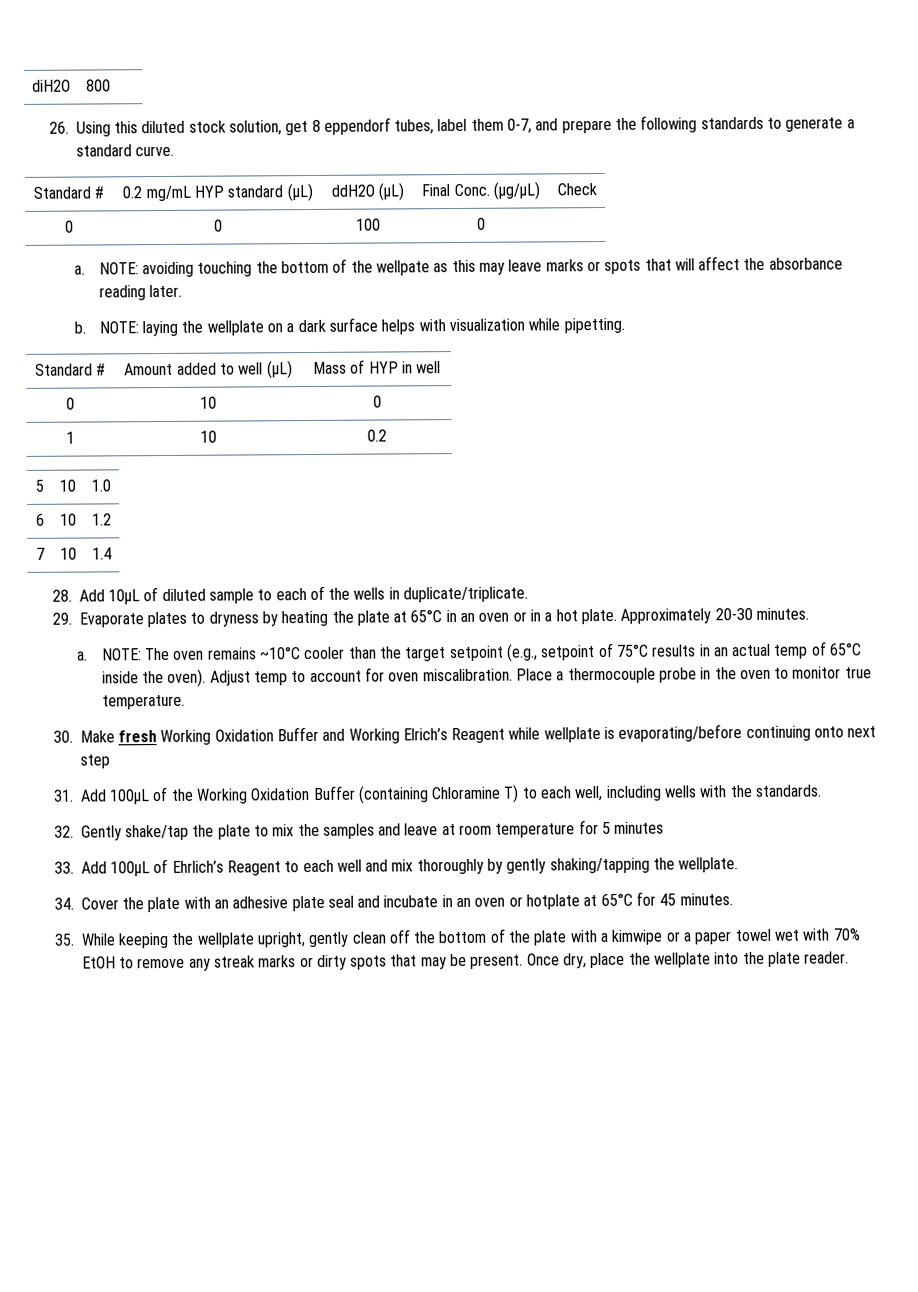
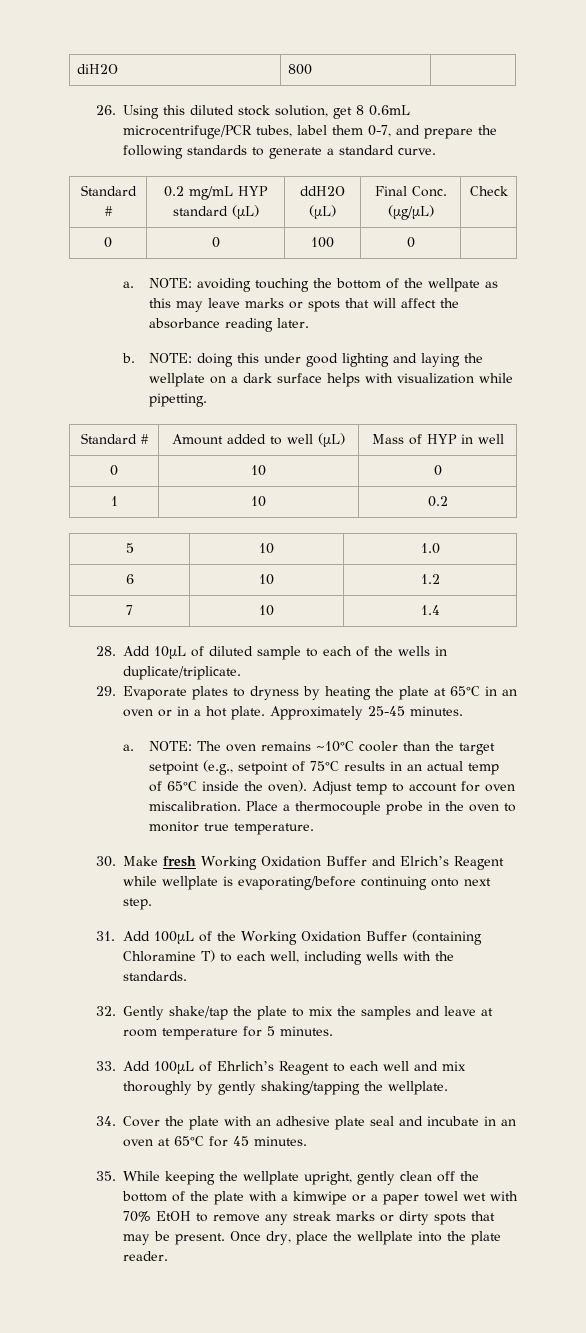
- 26. Using this diluted stock solution, get 8 eppendorf tubes, label them 0-7, and prepare the following standards to generate a standard curve.
+ 26. Using this diluted stock solution, get 8 0.6mL microcentrifuge/PCR tubes, label them 0-7, and prepare the following standards to generate a standard curve.
- NOTE: laying the wellplate on a dark surface helps with visualization while pipetting.
+ NOTE: doing this under good lighting and laying the wellplate on a dark surface helps with visualization while pipetting.
- Approximately 20-30 minutes.
+ Approximately 25-45 minutes.
- 30. Make fresh Working Oxidation Buffer and Working Elrich’s Reagent while wellplate is evaporating/before continuing onto next step
+ 30. Make fresh Working Oxidation Buffer and Elrich’s Reagent while wellplate is evaporating/before continuing onto next step.
- 32. Gently shake/tap the plate to mix the samples and leave at room temperature for 5 minutes
+ 32. Gently shake/tap the plate to mix the samples and leave at room temperature for 5 minutes.
- 34. Cover the plate with an adhesive plate seal and incubate in an oven or hotplate at 65°C for 45 minutes.
+ 34. Cover the plate with an adhesive plate seal and incubate in an oven at 65°C for 45 minutes.

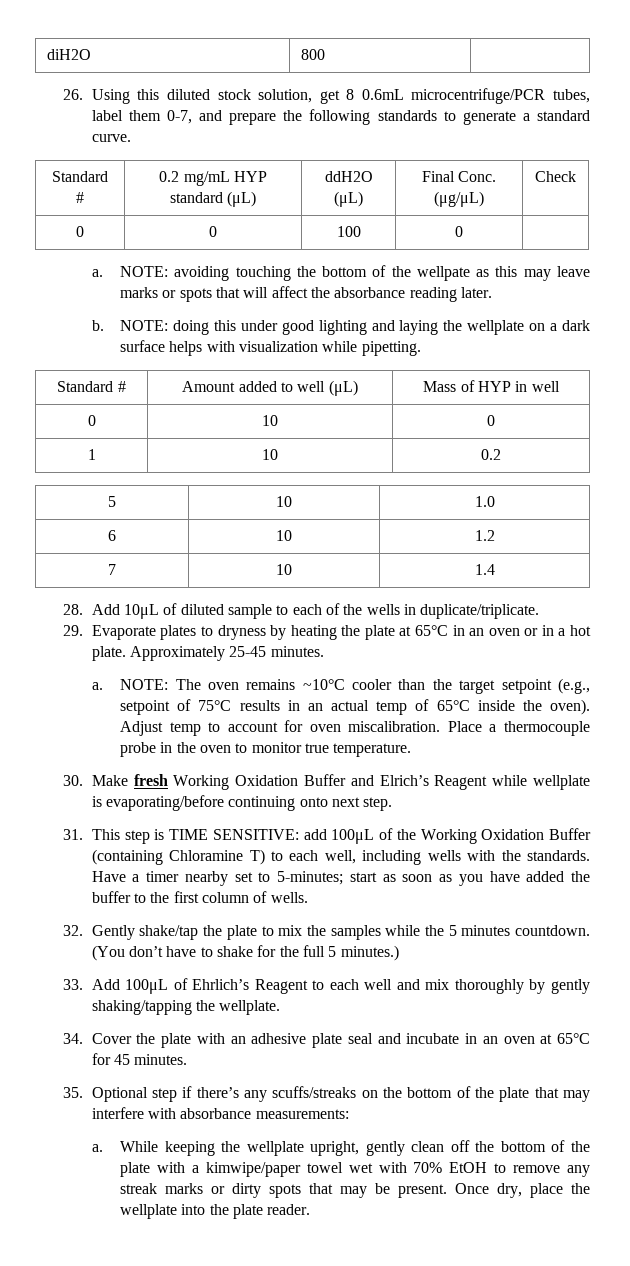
- 31. Add 100μL of the Working Oxidation Buffer (containing Chloramine T) to each well, including wells with the standards.
+ 31. This step is TIME SENSITIVE: add 100μL of the Working Oxidation Buffer (containing Chloramine T) to each well, including wells with the standards. Have a timer nearby set to 5-minutes; start as soon as you have added the buffer to the first column of wells.
- 32. Gently shake/tap the plate to mix the samples and leave at room temperature for 5 minutes.
+ 32. Gently shake/tap the plate to mix the samples while the 5 minutes countdown. (You don’t have to shake for the full 5 minutes.)
- 35. While keeping the wellplate upright, gently clean off the bottom of the plate with a kimwipe or a paper towel wet with 70% EtOH to remove any streak marks or dirty spots that may be present.
+ 35. Optional step if there’s any scuffs/streaks on the bottom of the plate that may interfere with absorbance measurements:
+ a. While keeping the wellplate upright, gently clean off the bottom of the plate with a kimwipe/paper towel wet with 70% EtOH to remove any streak marks or dirty spots that may be present.

